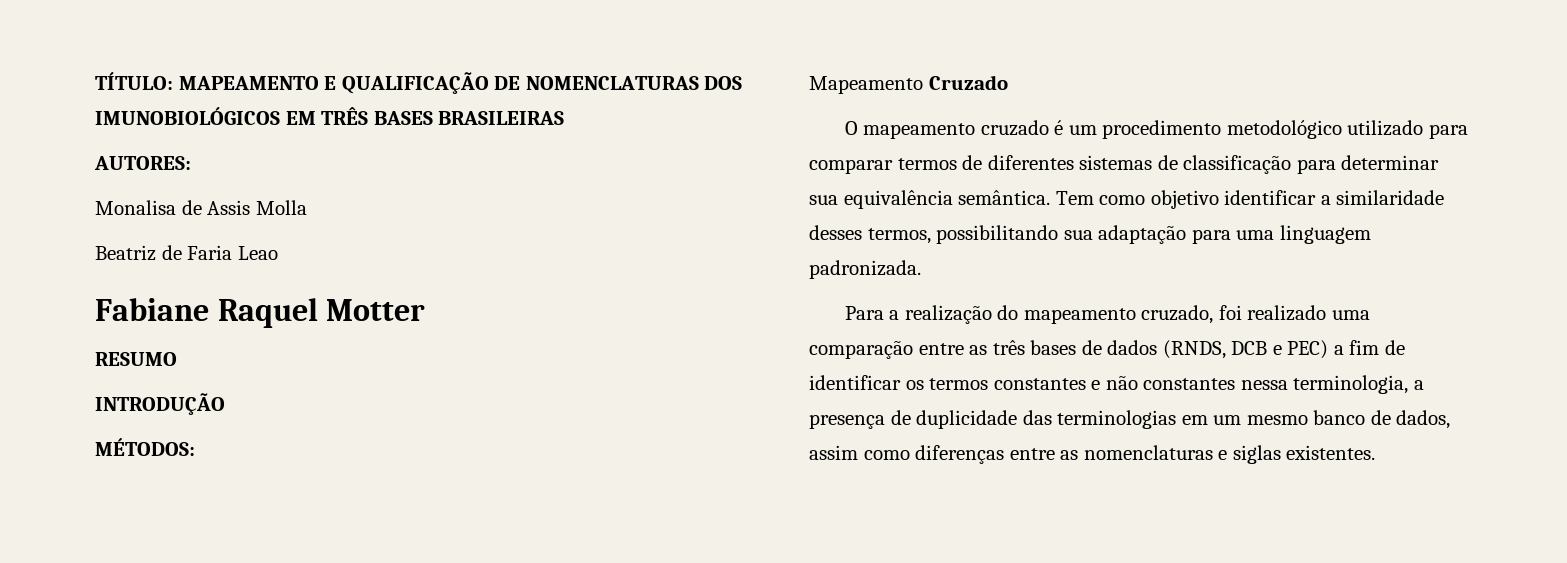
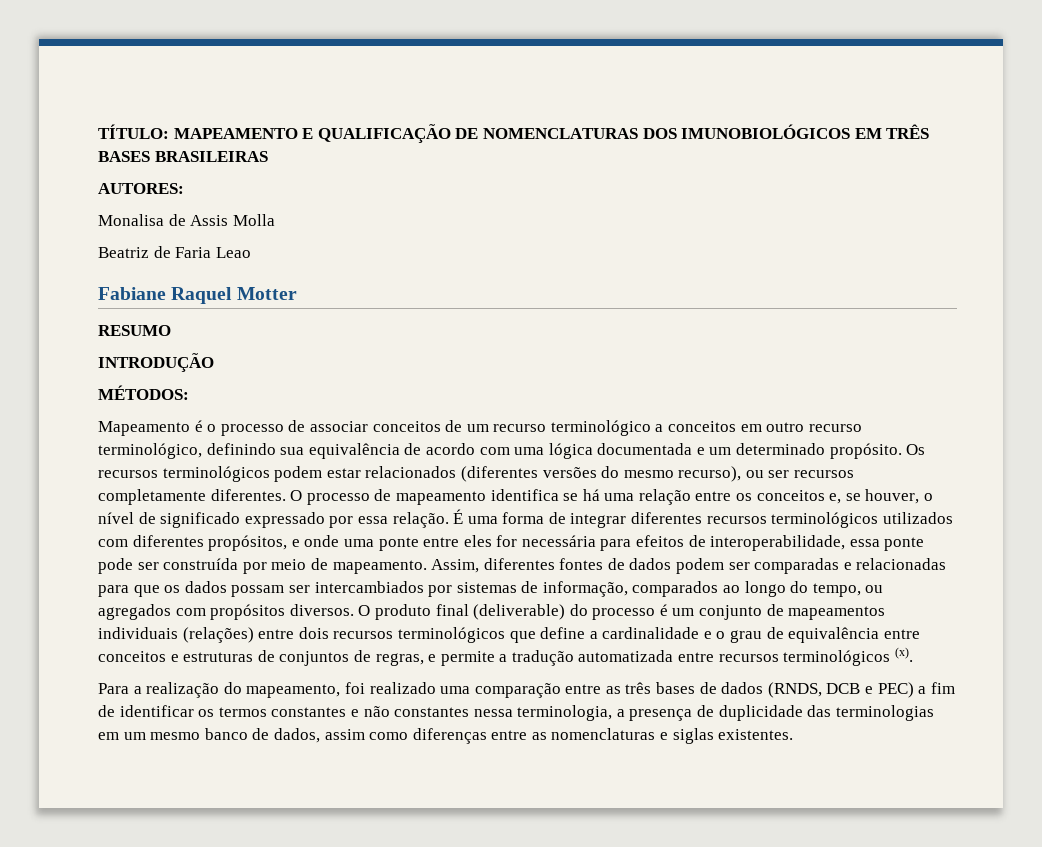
- Mapeamento Cruzado
- O mapeamento cruzado é um procedimento metodológico utilizado para comparar termos de diferentes sistemas de classificação para determinar sua equivalência semântica. Tem como objetivo identificar a similaridade desses termos, possibilitando sua adaptação para uma linguagem padronizada.
+ Mapeamento é o processo de associar conceitos de um recurso terminológico a conceitos em outro recurso terminológico, definindo sua equivalência de acordo com uma lógica documentada e um determinado propósito. Os recursos terminológicos podem estar relacionados (diferentes versões do mesmo recurso), ou ser recursos completamente diferentes. O processo de mapeamento identifica se há uma relação entre os conceitos e, se houver, o nível de significado expressado por essa relação. É uma forma de integrar diferentes recursos terminológicos utilizados com diferentes propósitos, e onde uma ponte entre eles for necessária para efeitos de interoperabilidade, essa ponte pode ser construída por meio de mapeamento. Assim, diferentes fontes de dados podem ser comparadas e relacionadas para que os dados possam ser intercambiados por sistemas de informação, comparados ao longo do tempo, ou agregados com propósitos diversos. O produto final (deliverable) do processo é um conjunto de mapeamentos individuais (relações) entre dois recursos terminológicos que define a cardinalidade e o grau de equivalência entre conceitos e estruturas de conjuntos de regras, e permite a tradução automatizada entre recursos terminológicos (x).
- Para a realização do mapeamento cruzado, foi realizado uma comparação entre as três bases de dados (RNDS, DCB e PEC) a fim de identificar os termos constantes e não constantes nessa terminologia, a presença de duplicidade das terminologias em um mesmo banco de dados, assim como diferenças entre as nomenclaturas e siglas existentes.
+ Para a realização do mapeamento, foi realizado uma comparação entre as três bases de dados (RNDS, DCB e PEC) a fim de identificar os termos constantes e não constantes nessa terminologia, a presença de duplicidade das terminologias em um mesmo banco de dados, assim como diferenças entre as nomenclaturas e siglas existentes.

